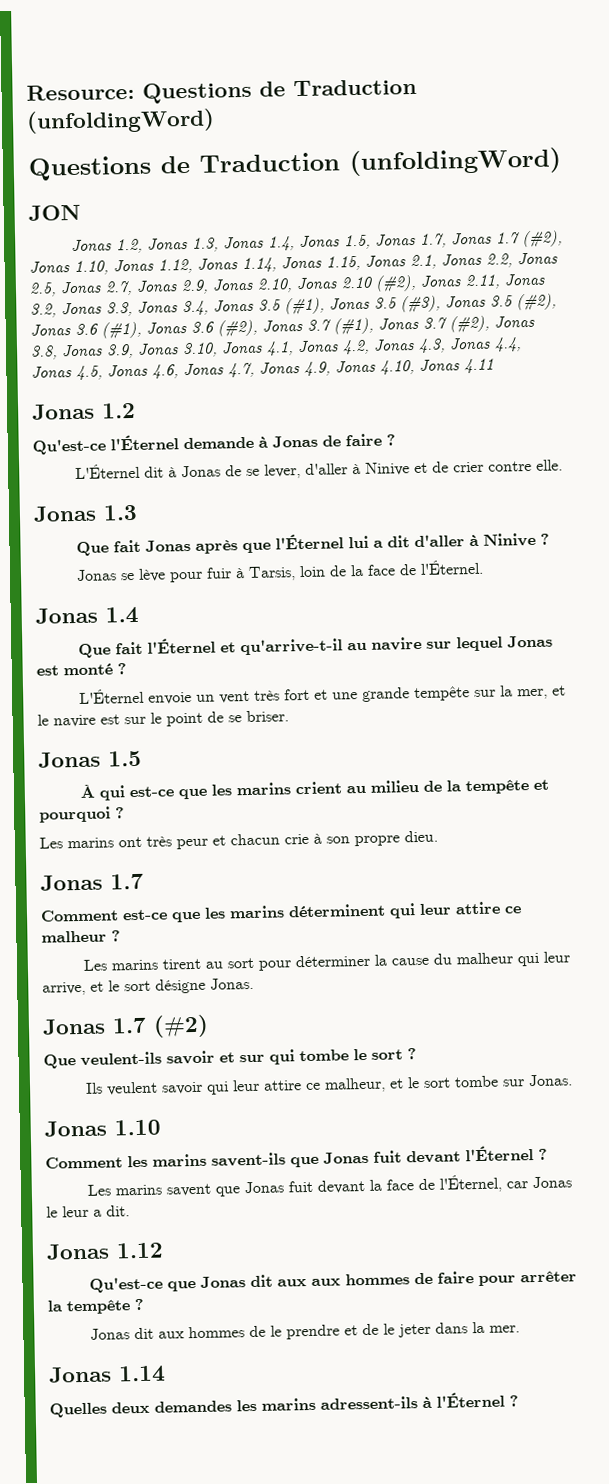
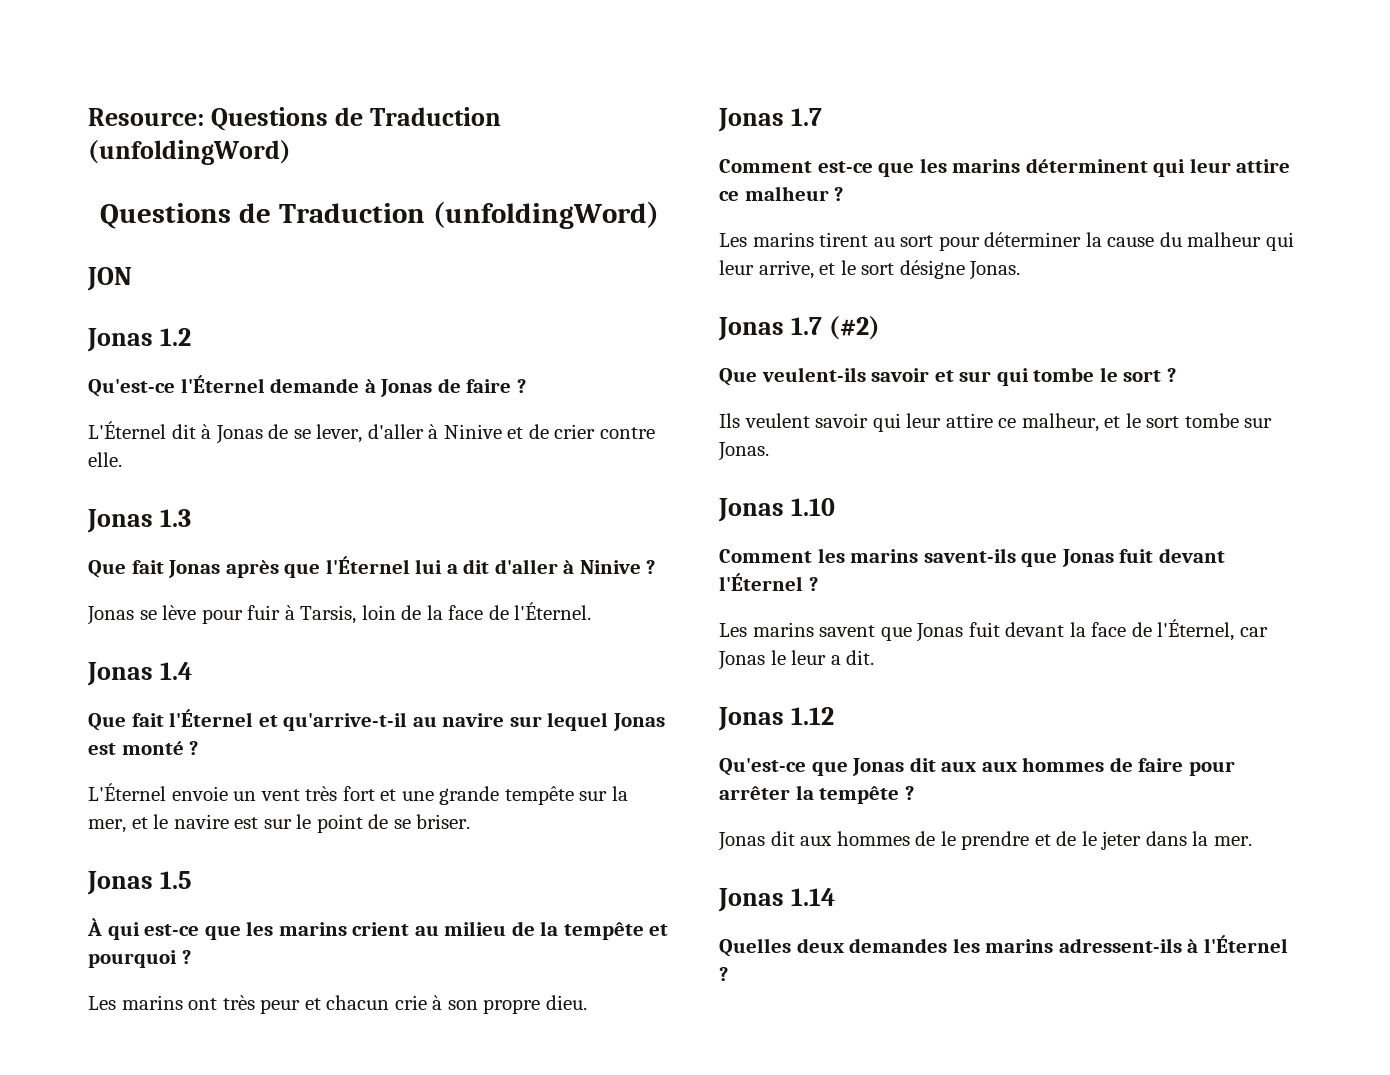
- Jonas 1.2, Jonas 1.3, Jonas 1.4, Jonas 1.5, Jonas 1.7, Jonas 1.7 (#2), Jonas 1.10, Jonas 1.12, Jonas 1.14, Jonas 1.15, Jonas 2.1, Jonas 2.2, Jonas 2.5, Jonas 2.7, Jonas 2.9, Jonas 2.10, Jonas 2.10 (#2), Jonas 2.11, Jonas 3.2, Jonas 3.3, Jonas 3.4, Jonas 3.5 (#1), Jonas 3.5 (#3), Jonas 3.5 (#2), Jonas 3.6 (#1), Jonas 3.6 (#2), Jonas 3.7 (#1), Jonas 3.7 (#2), Jonas 3.8, Jonas 3.9, Jonas 3.10, Jonas 4.1, Jonas 4.2, Jonas 4.3, Jonas 4.4, Jonas 4.5, Jonas 4.6, Jonas 4.7, Jonas 4.9, Jonas 4.10, Jonas 4.11

